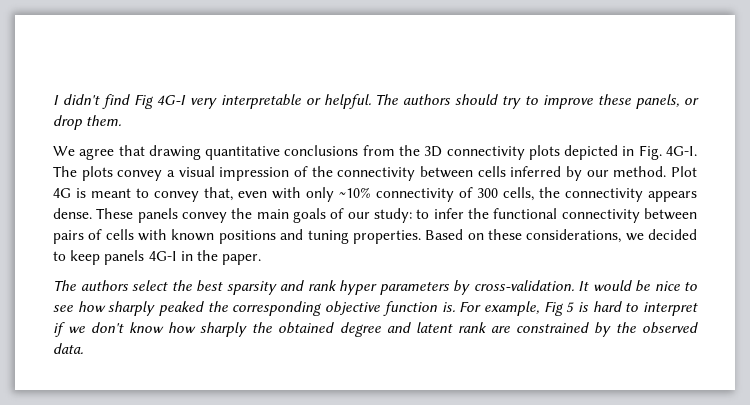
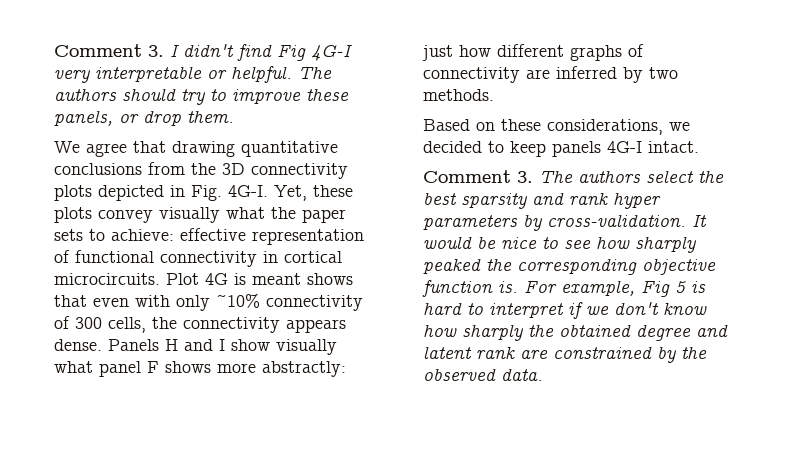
- I didn't find Fig 4G-I very interpretable or helpful.
+ Comment 3. I didn't find Fig 4G-I very interpretable or helpful.
- The plots convey a visual impression of the connectivity between cells inferred by our method.
+ Yet, these plots convey visually what the paper sets to achieve: effective representation of functional connectivity in cortical microcircuits.
- Plot 4G is meant to convey that, even with only ~10% connectivity of 300 cells, the connectivity appears dense.
+ Plot 4G is meant shows that even with only ~10% connectivity of 300 cells, the connectivity appears dense.
- These panels convey the main goals of our study: to infer the functional connectivity between pairs of cells with known positions and tuning properties. Based on these considerations, we decided to keep panels 4G-I in the paper.
- The authors select the best sparsity and rank hyper parameters by cross-validation.
+ Panels H and I show visually what panel F shows more abstractly: just how different graphs of connectivity are inferred by two methods.
+ Based on these considerations, we decided to keep panels 4G-I intact.
+ Comment 3. The authors select the best sparsity and rank hyper parameters by cross-validation.

